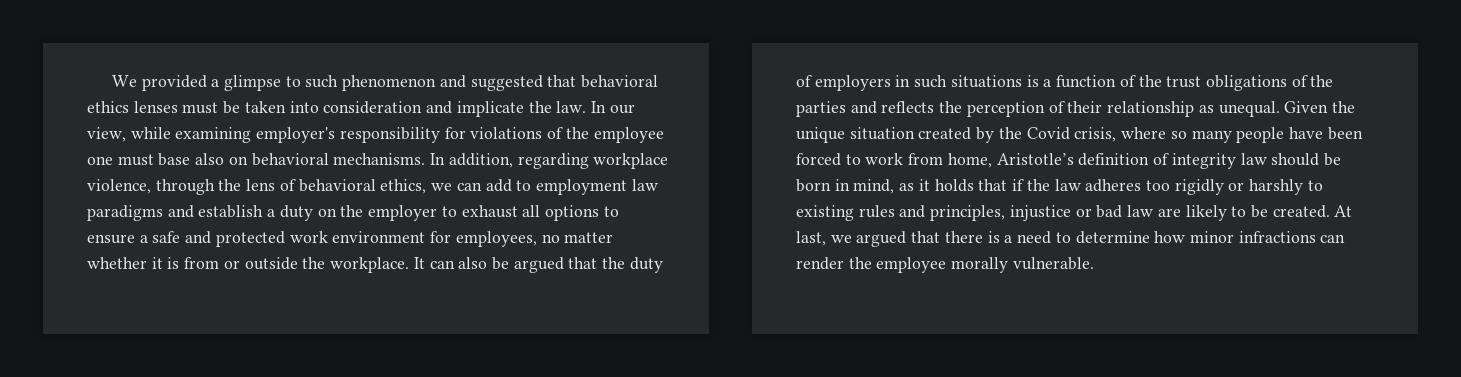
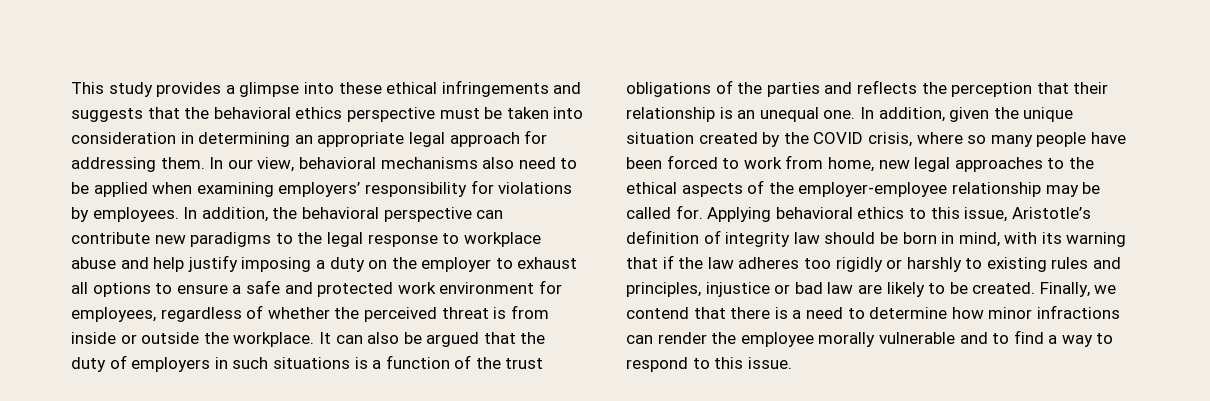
- We provided a glimpse to such phenomenon and suggested that behavioral ethics lenses must be taken into consideration and implicate the law. In our view, while examining employer's responsibility for violations of the employee one must base also on behavioral mechanisms. In addition, regarding workplace violence, through the lens of behavioral ethics, we can add to employment law paradigms and establish a duty on the employer to exhaust all options to ensure a safe and protected work environment for employees, no matter whether it is from or outside the workplace.
+ This study provides a glimpse into these ethical infringements and suggests that the behavioral ethics perspective must be taken into consideration in determining an appropriate legal approach for addressing them. In our view, behavioral mechanisms also need to be applied when examining employers’ responsibility for violations by employees. In addition, the behavioral perspective can contribute new paradigms to the legal response to workplace abuse and help justify imposing a duty on the employer to exhaust all options to ensure a safe and protected work environment for employees, regardless of whether the perceived threat is from inside or outside the workplace.
- It can also be argued that the duty of employers in such situations is a function of the trust obligations of the parties and reflects the perception of their relationship as unequal. Given the unique situation created by the Covid crisis, where so many people have been forced to work from home, Aristotle’s definition of integrity law should be born in mind, as it holds that if the law adheres too rigidly or harshly to existing rules and principles, injustice or bad law are likely to be created.
+ It can also be argued that the duty of employers in such situations is a function of the trust obligations of the parties and reflects the perception that their relationship is an unequal one. In addition, given the unique situation created by the COVID crisis, where so many people have been forced to work from home, new legal approaches to the ethical aspects of the employer-employee relationship may be called for. Applying behavioral ethics to this issue, Aristotle’s definition of integrity law should be born in mind, with its warning that if the law adheres too rigidly or harshly to existing rules and principles, injustice or bad law are likely to be created.
- At last, we argued that there is a need to determine how minor infractions can render the employee morally vulnerable.
+ Finally, we contend that there is a need to determine how minor infractions can render the employee morally vulnerable and to find a way to respond to this issue.

